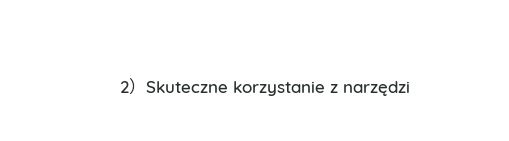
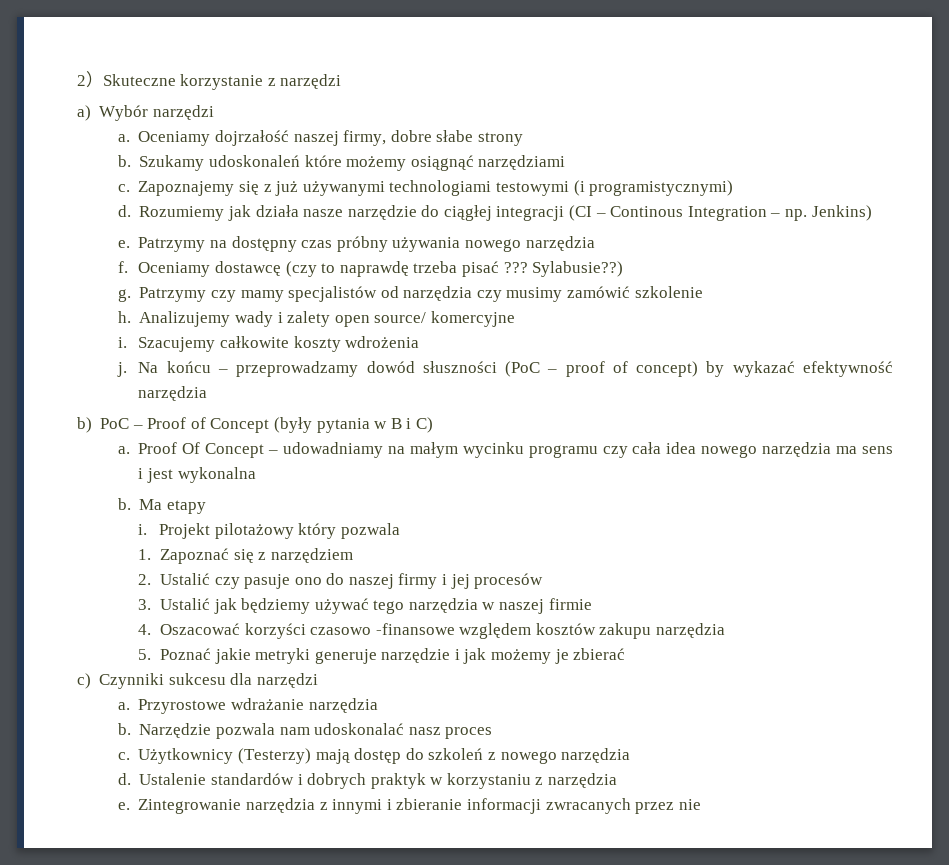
+ a) Wybór narzędzi
+ a. Oceniamy dojrzałość naszej firmy, dobre słabe strony
+ b. Szukamy udoskonaleń które możemy osiągnąć narzędziami
+ c. Zapoznajemy się z już używanymi technologiami testowymi (i programistycznymi)
+ d. Rozumiemy jak działa nasze narzędzie do ciągłej integracji (CI – Continous Integration – np. Jenkins)
+ e. Patrzymy na dostępny czas próbny używania nowego narzędzia
+ f. Oceniamy dostawcę (czy to naprawdę trzeba pisać ??? Sylabusie??)
+ g. Patrzymy czy mamy specjalistów od narzędzia czy musimy zamówić szkolenie
+ h. Analizujemy wady i zalety open source/ komercyjne
+ i. Szacujemy całkowite koszty wdrożenia
+ j. Na końcu – przeprowadzamy dowód słuszności (PoC – proof of concept) by wykazać efektywność narzędzia
+ b) PoC – Proof of Concept (były pytania w B i C)
+ a. Proof Of Concept – udowadniamy na małym wycinku programu czy cała idea nowego narzędzia ma sens i jest wykonalna
+ b. Ma etapy
+ i. Projekt pilotażowy który pozwala
+ 1. Zapoznać się z narzędziem
+ 2. Ustalić czy pasuje ono do naszej firmy i jej procesów
+ 3. Ustalić jak będziemy używać tego narzędzia w naszej firmie
+ 4. Oszacować korzyści czasowo -finansowe względem kosztów zakupu narzędzia
+ 5. Poznać jakie metryki generuje narzędzie i jak możemy je zbierać
+ c) Czynniki sukcesu dla narzędzi
+ a. Przyrostowe wdrażanie narzędzia
+ b. Narzędzie pozwala nam udoskonalać nasz proces
+ c. Użytkownicy (Testerzy) mają dostęp do szkoleń z nowego narzędzia
+ d. Ustalenie standardów i dobrych praktyk w korzystaniu z narzędzia
+ e. Zintegrowanie narzędzia z innymi i zbieranie informacji zwracanych przez nie

